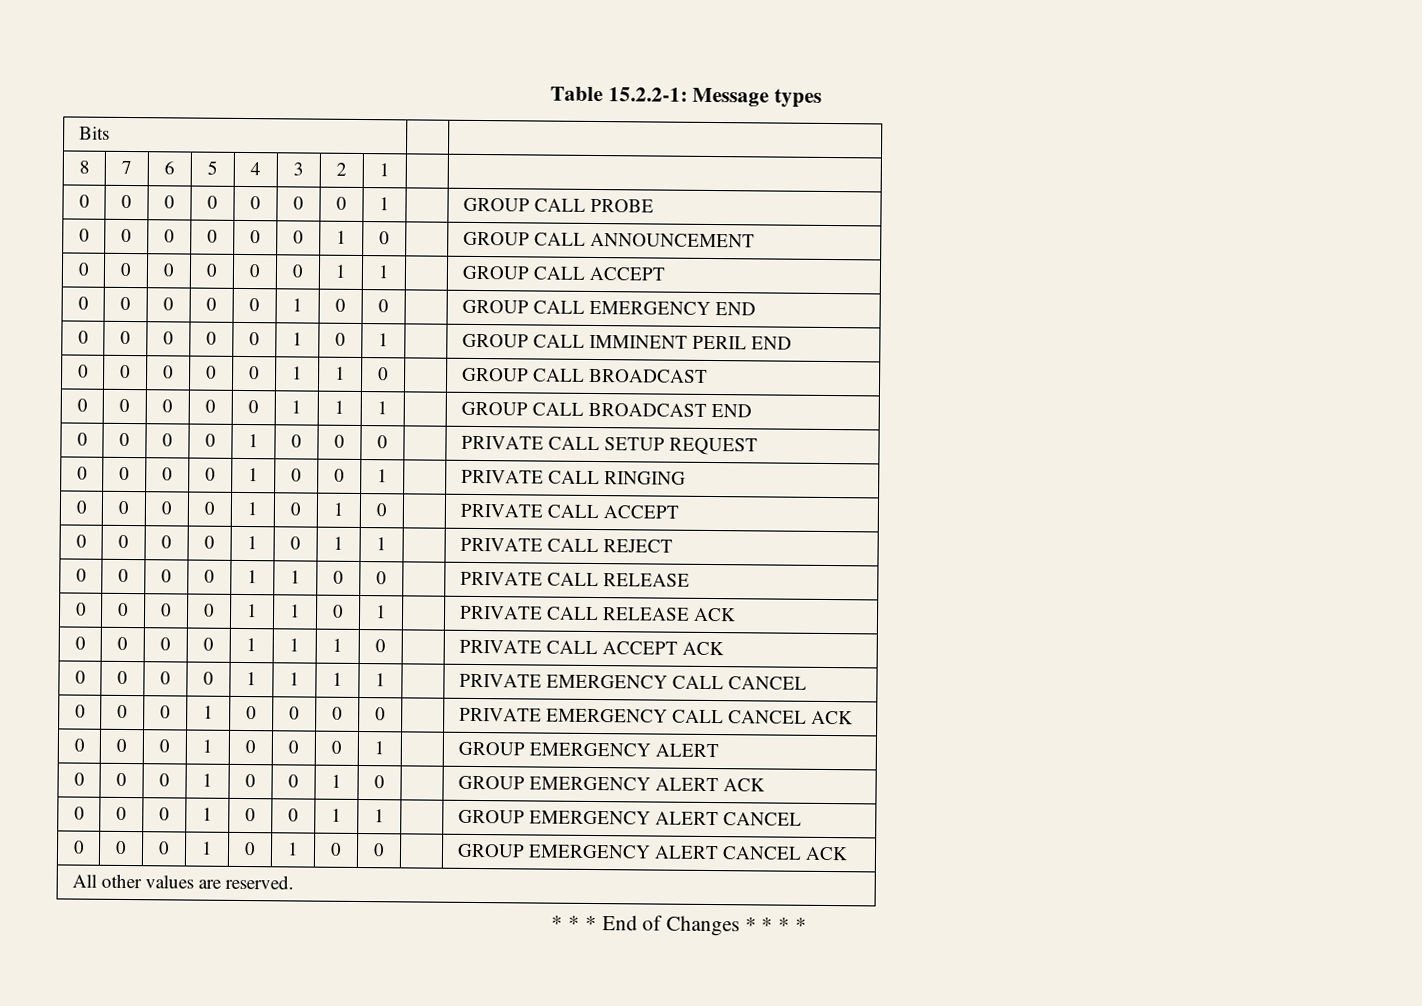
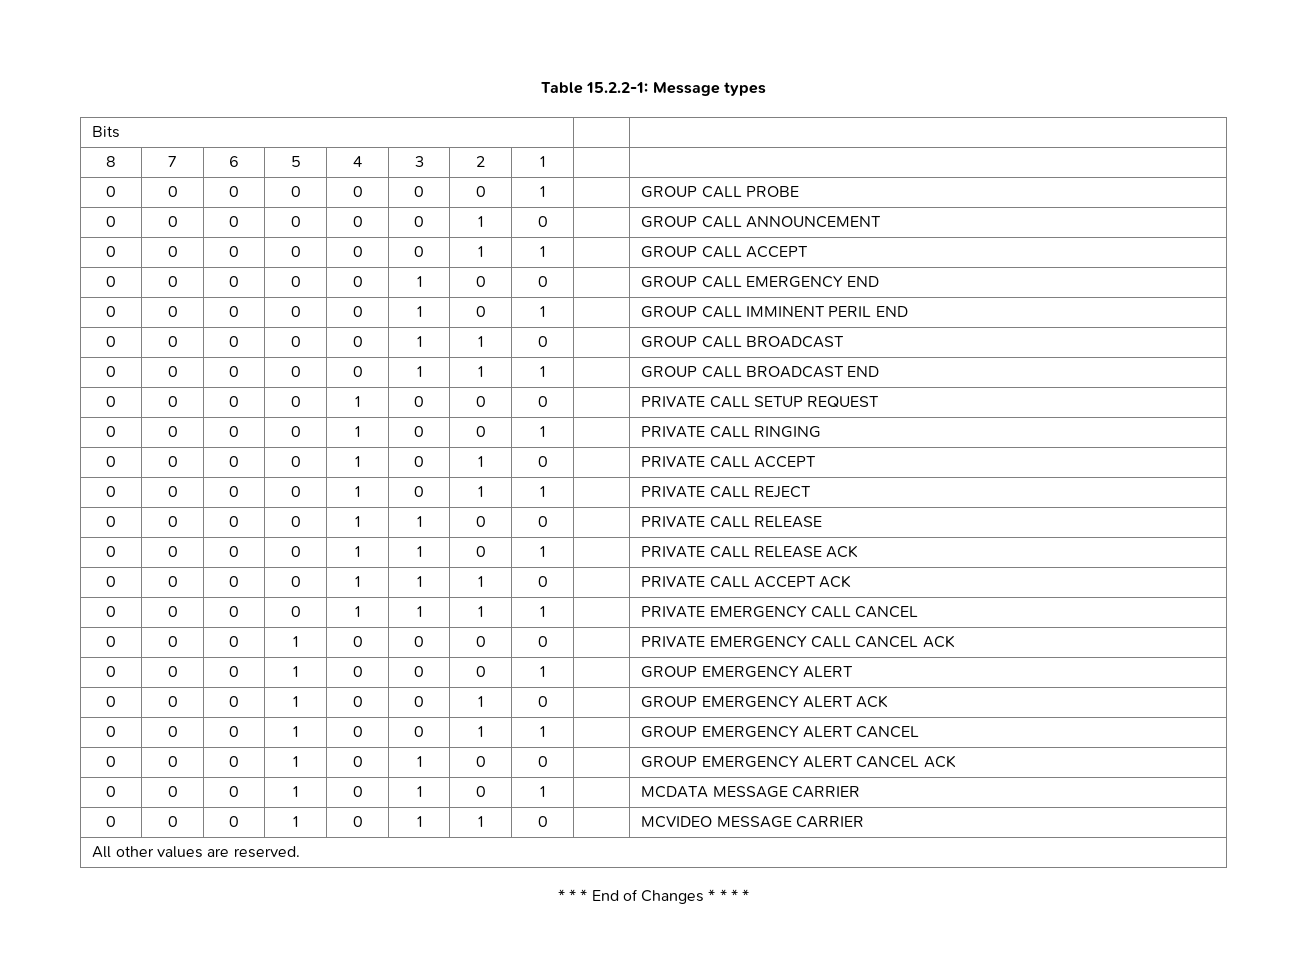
+ 0 | 0 | 0 | 1 | 0 | 1 | 0 | 1 | | MCDATA MESSAGE CARRIER
+ 0 | 0 | 0 | 1 | 0 | 1 | 1 | 0 | | MCVIDEO MESSAGE CARRIER

